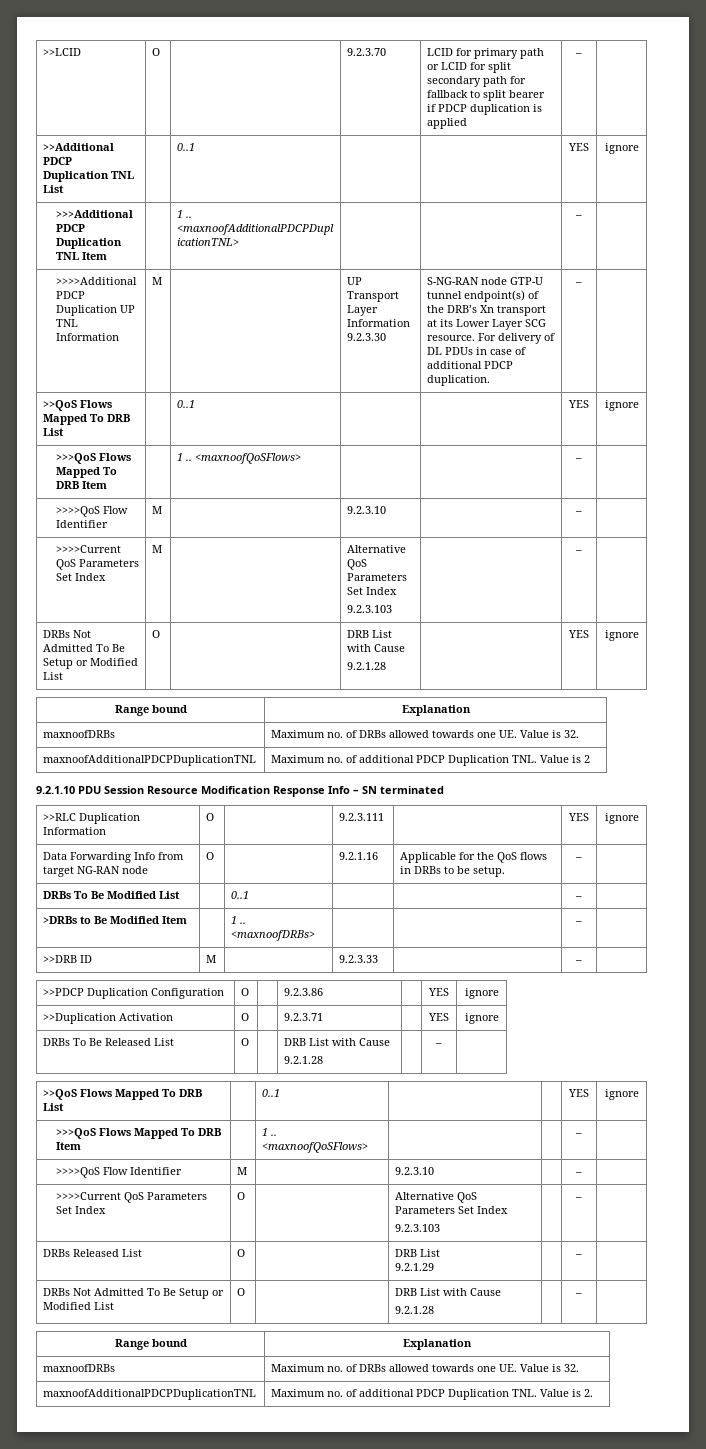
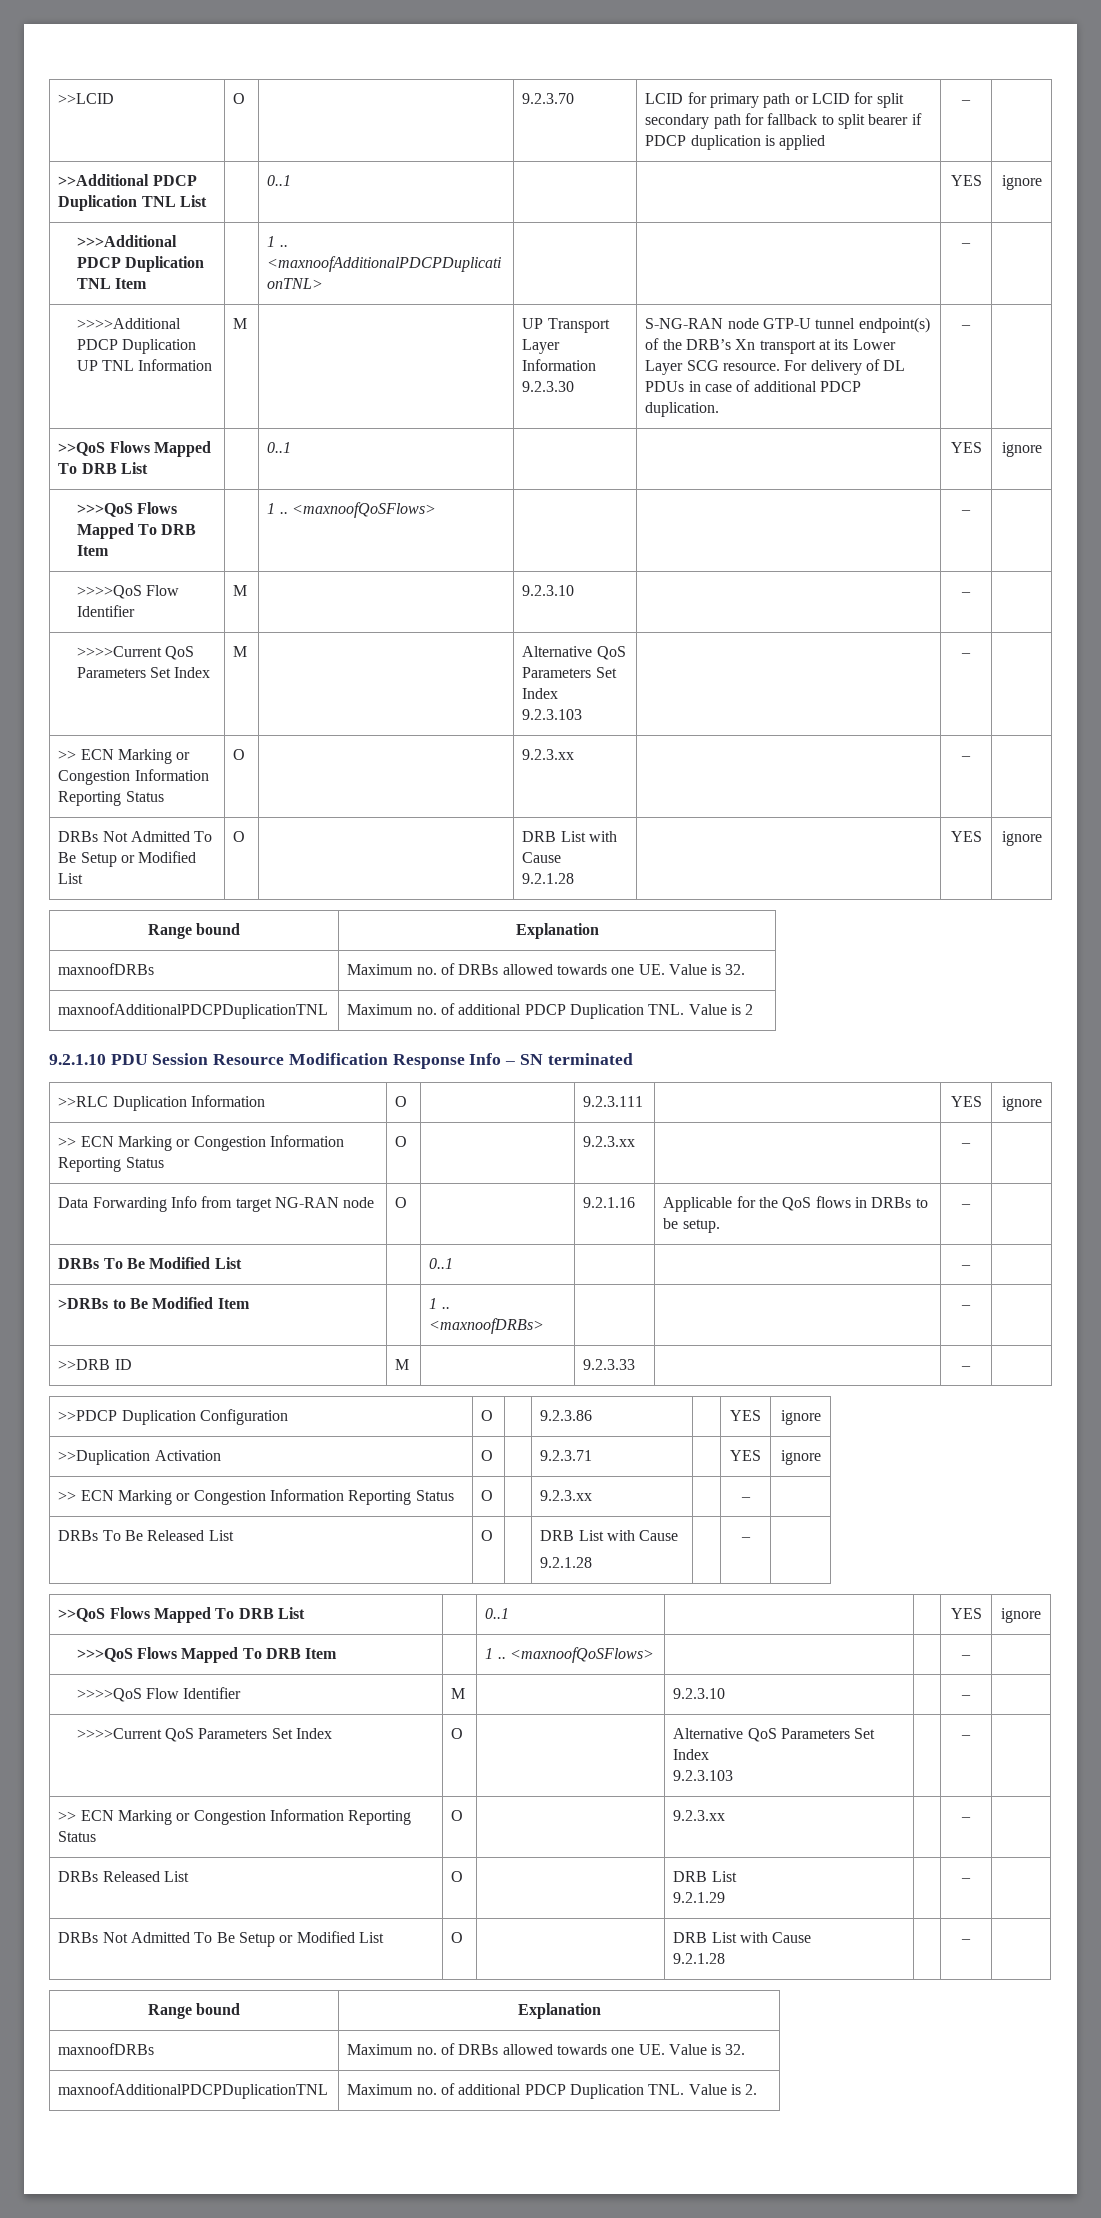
  >>>>Current QoS Parameters Set Index | M | | Alternative QoS Parameters Set Index
  9.2.3.103 | | – |
+ >> ECN Marking or Congestion Information Reporting Status | O | | 9.2.3.xx | | – |
  >>RLC Duplication Information | O | | 9.2.3.111 | | YES | ignore
+ >> ECN Marking or Congestion Information Reporting Status | O | | 9.2.3.xx | | – |
  >>Duplication Activation | O | | 9.2.3.71 | | YES | ignore
+ >> ECN Marking or Congestion Information Reporting Status | O | | 9.2.3.xx | | – |
  >>>>Current QoS Parameters Set Index | O | | Alternative QoS Parameters Set Index
  9.2.3.103 | | – |
+ >> ECN Marking or Congestion Information Reporting Status | O | | 9.2.3.xx | | – |

